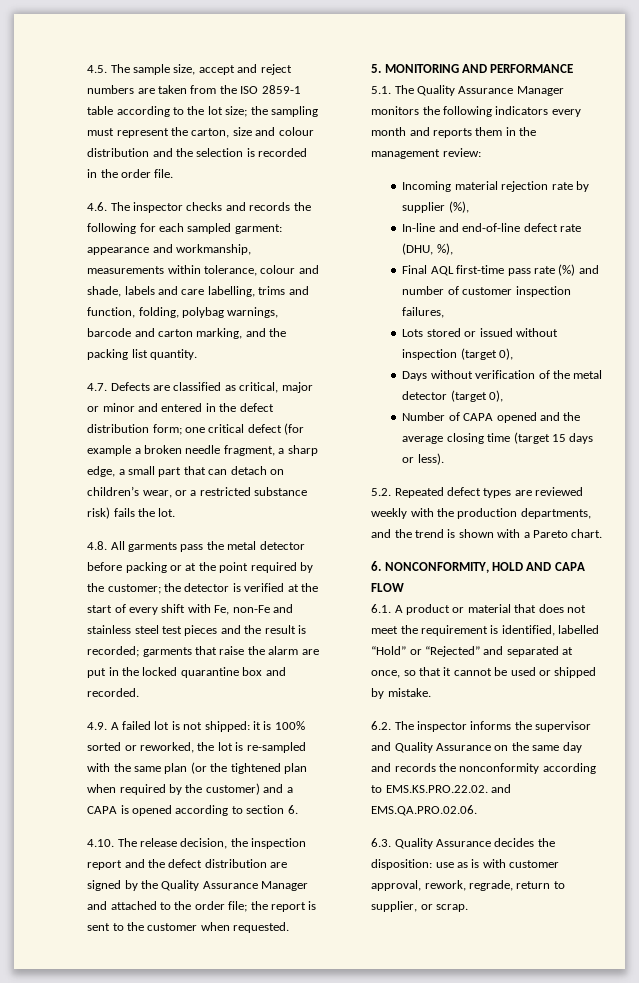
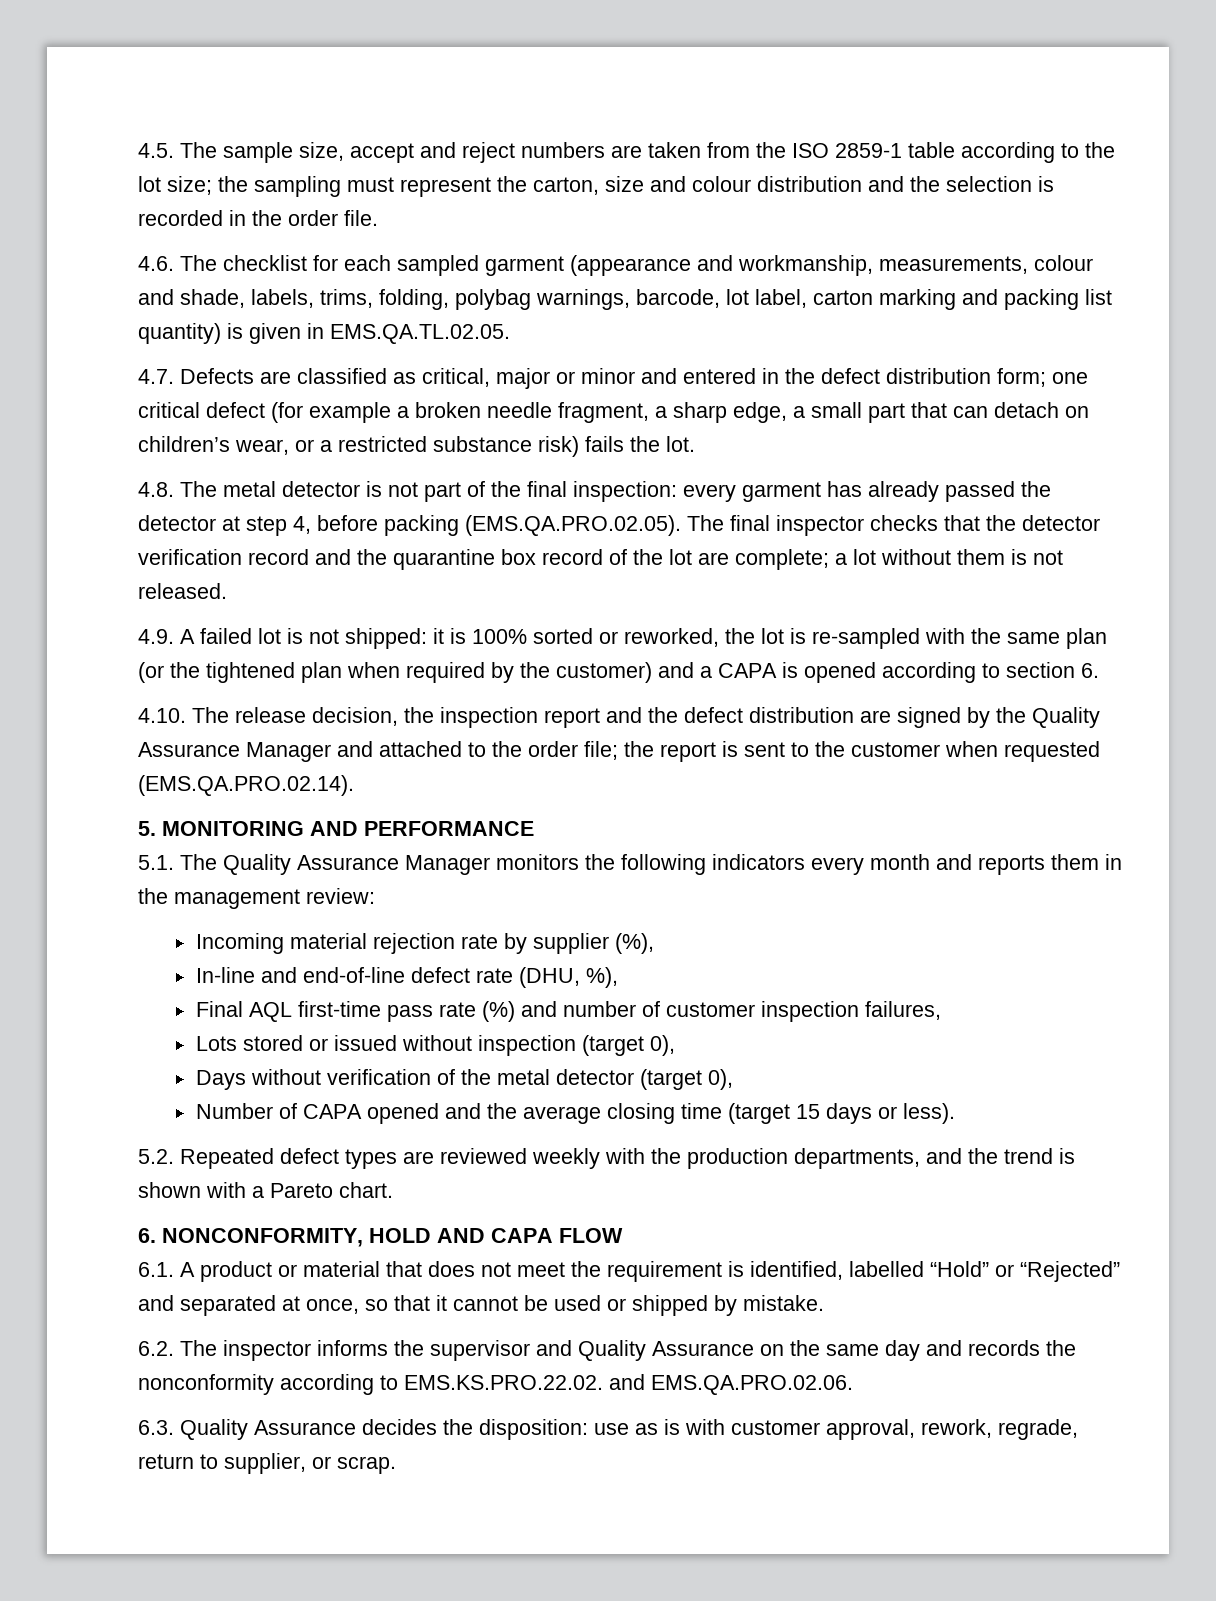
- 4.6. The inspector checks and records the following for each sampled garment: appearance and workmanship, measurements within tolerance, colour and shade, labels and care labelling, trims and function, folding, polybag warnings, barcode and carton marking, and the packing list quantity.
+ 4.6. The checklist for each sampled garment (appearance and workmanship, measurements, colour and shade, labels, trims, folding, polybag warnings, barcode, lot label, carton marking and packing list quantity) is given in EMS.QA.TL.02.05.
- 4.8. All garments pass the metal detector before packing or at the point required by the customer; the detector is verified at the start of every shift with Fe, non-Fe and stainless steel test pieces and the result is recorded; garments that raise the alarm are put in the locked quarantine box and recorded.
+ 4.8. The metal detector is not part of the final inspection: every garment has already passed the detector at step 4, before packing (EMS.QA.PRO.02.05). The final inspector checks that the detector verification record and the quarantine box record of the lot are complete; a lot without them is not released.
- 4.10. The release decision, the inspection report and the defect distribution are signed by the Quality Assurance Manager and attached to the order file; the report is sent to the customer when requested.
+ 4.10. The release decision, the inspection report and the defect distribution are signed by the Quality Assurance Manager and attached to the order file; the report is sent to the customer when requested (EMS.QA.PRO.02.14).

